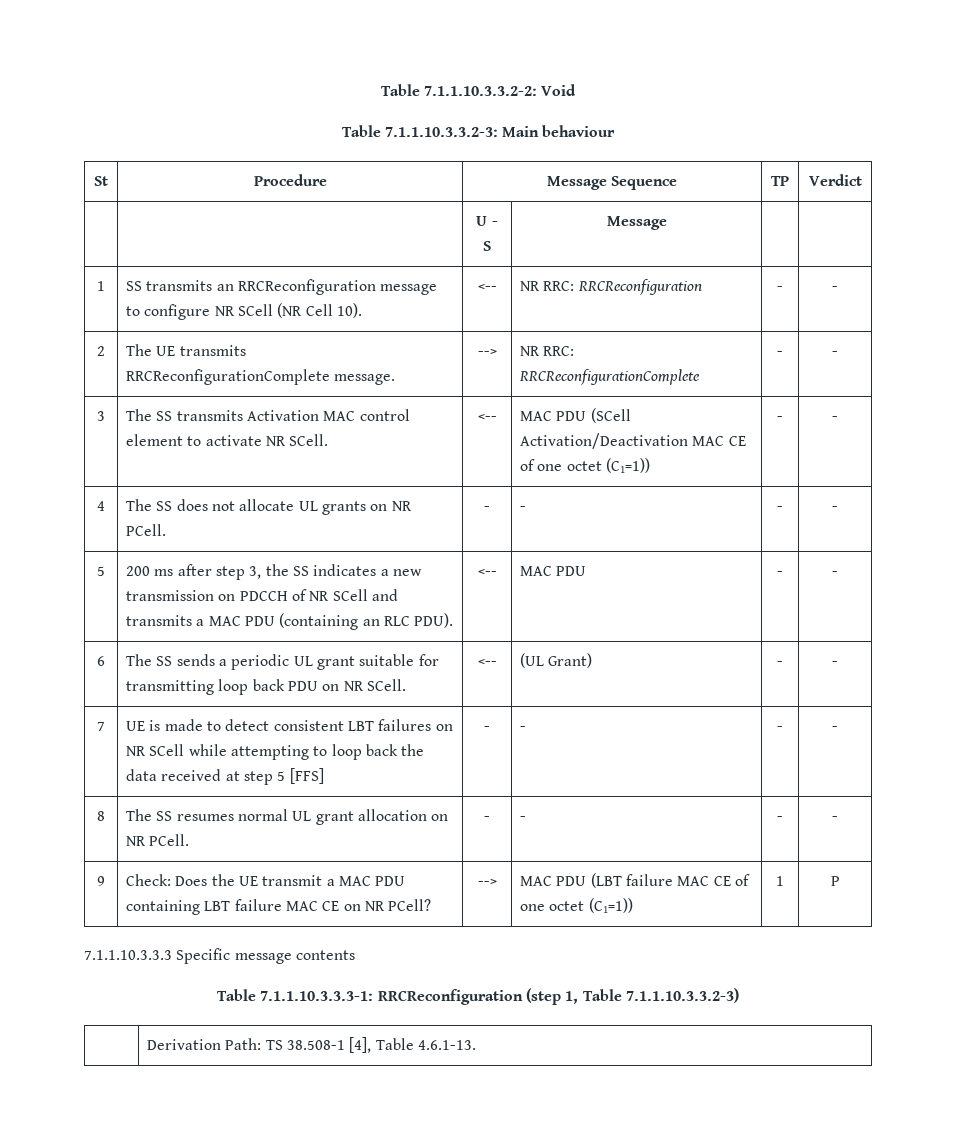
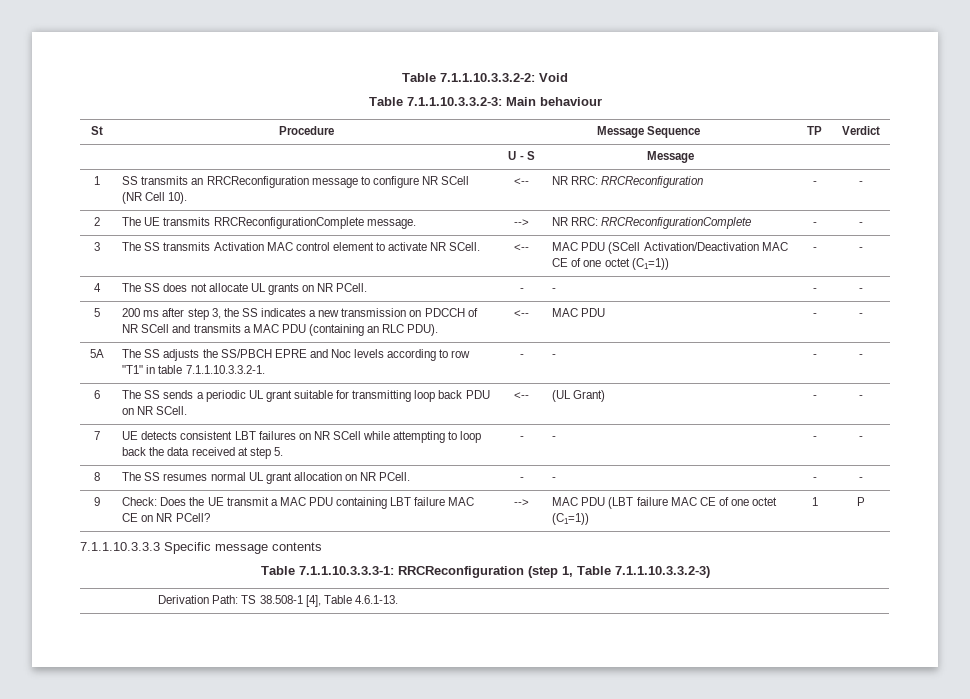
+ 5A | The SS adjusts the SS/PBCH EPRE and Noc levels according to row "T1" in table 7.1.1.10.3.3.2-1. | - | - | - | -
- 7 | UE is made to detect consistent LBT failures on NR SCell while attempting to loop back the data received at step 5 [FFS] | - | - | - | -
+ 7 | UE detects consistent LBT failures on NR SCell while attempting to loop back the data received at step 5. | - | - | - | -

